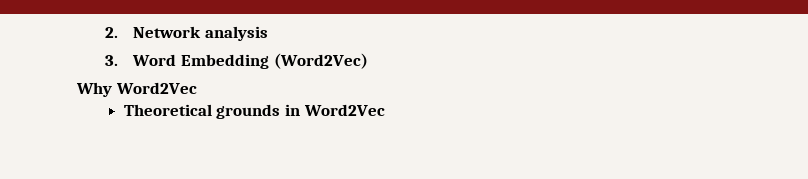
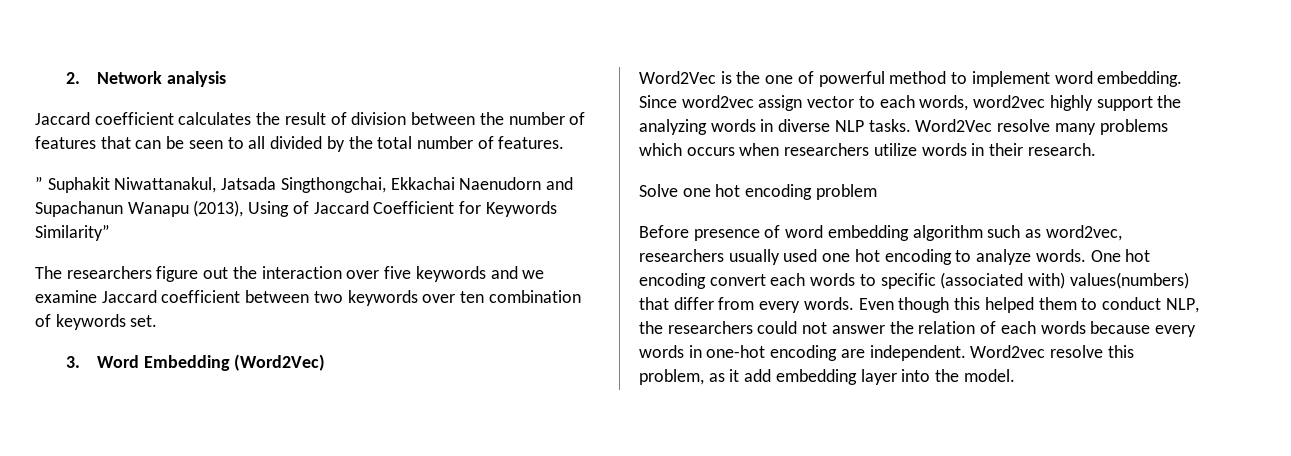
+ Jaccard coefficient calculates the result of division between the number of features that can be seen to all divided by the total number of features.
+ ” Suphakit Niwattanakul, Jatsada Singthongchai, Ekkachai Naenudorn and Supachanun Wanapu (2013), Using of Jaccard Coefficient for Keywords Similarity”
+ The researchers figure out the interaction over five keywords and we examine Jaccard coefficient between two keywords over ten combination of keywords set.
- Why Word2Vec
- Theoretical grounds in Word2Vec
+ Word2Vec is the one of powerful method to implement word embedding. Since word2vec assign vector to each words, word2vec highly support the analyzing words in diverse NLP tasks. Word2Vec resolve many problems which occurs when researchers utilize words in their research.
+ Solve one hot encoding problem
+ Before presence of word embedding algorithm such as word2vec, researchers usually used one hot encoding to analyze words. One hot encoding convert each words to specific (associated with) values(numbers) that differ from every words. Even though this helped them to conduct NLP, the researchers could not answer the relation of each words because every words in one-hot encoding are independent. Word2vec resolve this problem, as it add embedding layer into the model.

